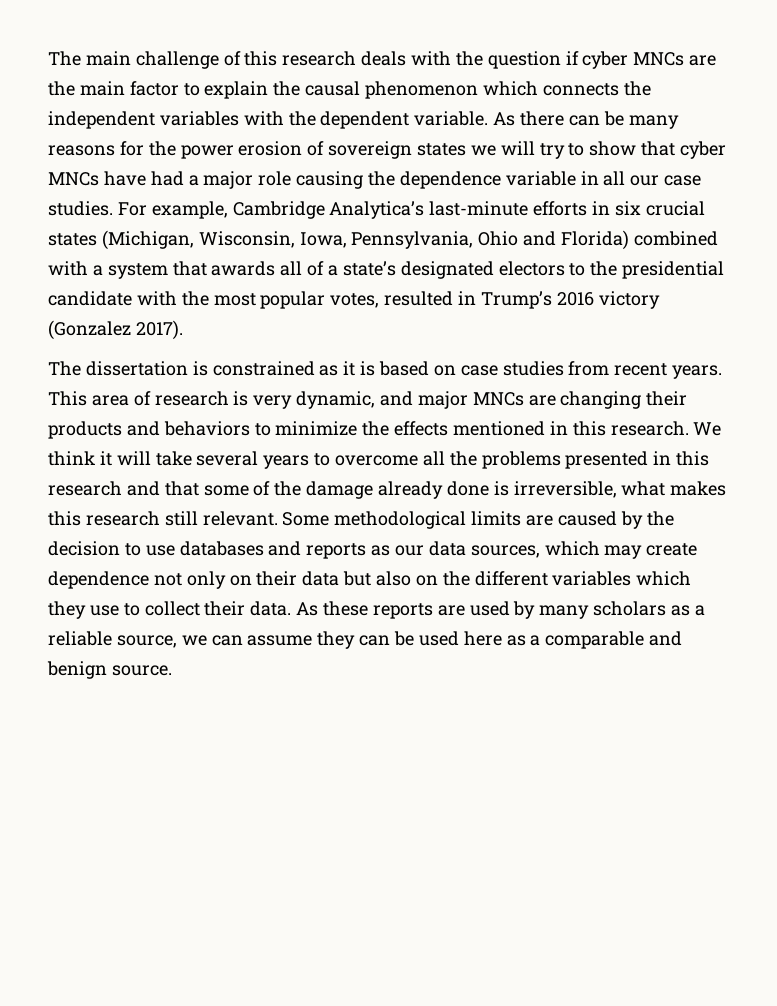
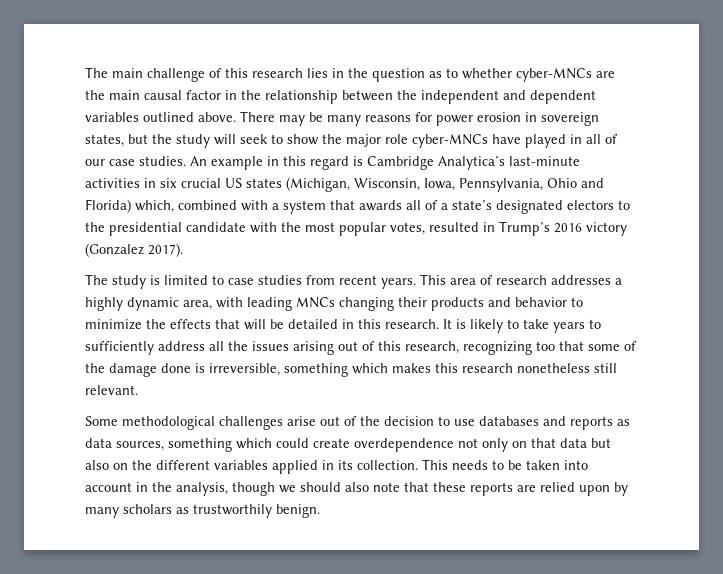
- The main challenge of this research deals with the question if cyber MNCs are the main factor to explain the causal phenomenon which connects the independent variables with the dependent variable. As there can be many reasons for the power erosion of sovereign states we will try to show that cyber MNCs have had a major role causing the dependence variable in all our case studies.
+ The main challenge of this research lies in the question as to whether cyber-MNCs are the main causal factor in the relationship between the independent and dependent variables outlined above. There may be many reasons for power erosion in sovereign states, but the study will seek to show the major role cyber-MNCs have played in all of our case studies.
- For example, Cambridge Analytica’s last-minute efforts in six crucial states (Michigan, Wisconsin, Iowa, Pennsylvania, Ohio and Florida) combined with a system that awards all of a state’s designated electors to the presidential candidate with the most popular votes, resulted in Trump’s 2016 victory (Gonzalez 2017).
+ An example in this regard is Cambridge Analytica’s last-minute activities in six crucial US states (Michigan, Wisconsin, Iowa, Pennsylvania, Ohio and Florida) which, combined with a system that awards all of a state’s designated electors to the presidential candidate with the most popular votes, resulted in Trump’s 2016 victory (Gonzalez 2017).
- The dissertation is constrained as it is based on case studies from recent years.
+ The study is limited to case studies from recent years.
- This area of research is very dynamic, and major MNCs are changing their products and behaviors to minimize the effects mentioned in this research. We think it will take several years to overcome all the problems presented in this research and that some of the damage already done is irreversible, what makes this research still relevant. Some methodological limits are caused by the decision to use databases and reports as our data sources, which may create dependence not only on their data but also on the different variables which they use to collect their data. As these reports are used by many scholars as a reliable source, we can assume they can be used here as a comparable and benign source.
+ This area of research addresses a highly dynamic area, with leading MNCs changing their products and behavior to minimize the effects that will be detailed in this research. It is likely to take years to sufficiently address all the issues arising out of this research, recognizing too that some of the damage done is irreversible, something which makes this research nonetheless still relevant.
+ Some methodological challenges arise out of the decision to use databases and reports as data sources, something which could create overdependence not only on that data but also on the different variables applied in its collection. This needs to be taken into account in the analysis, though we should also note that these reports are relied upon by many scholars as trustworthily benign.

